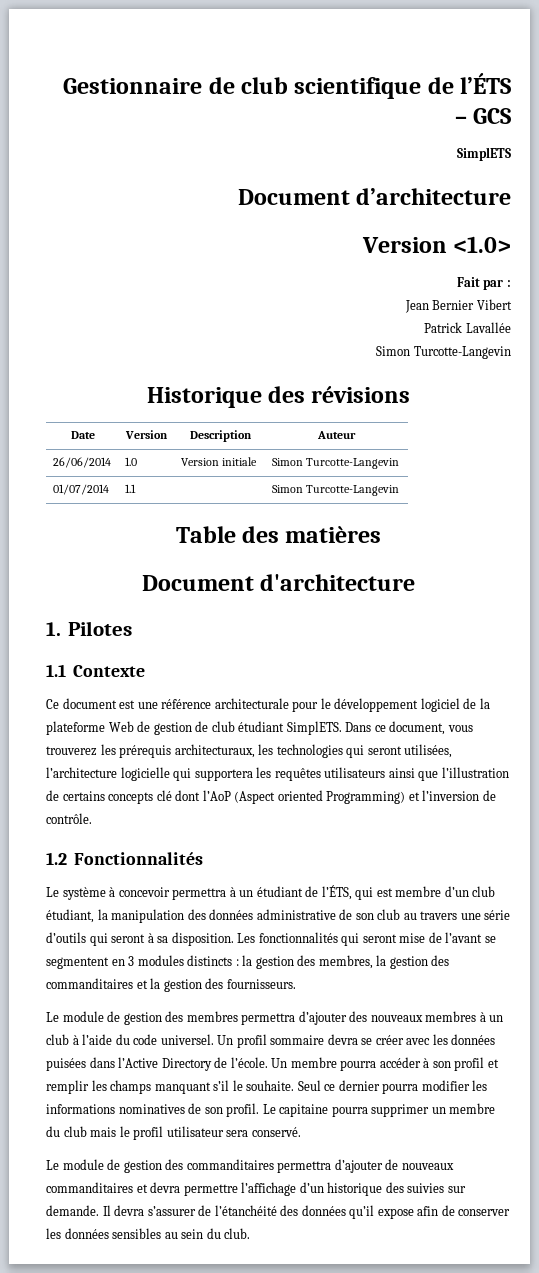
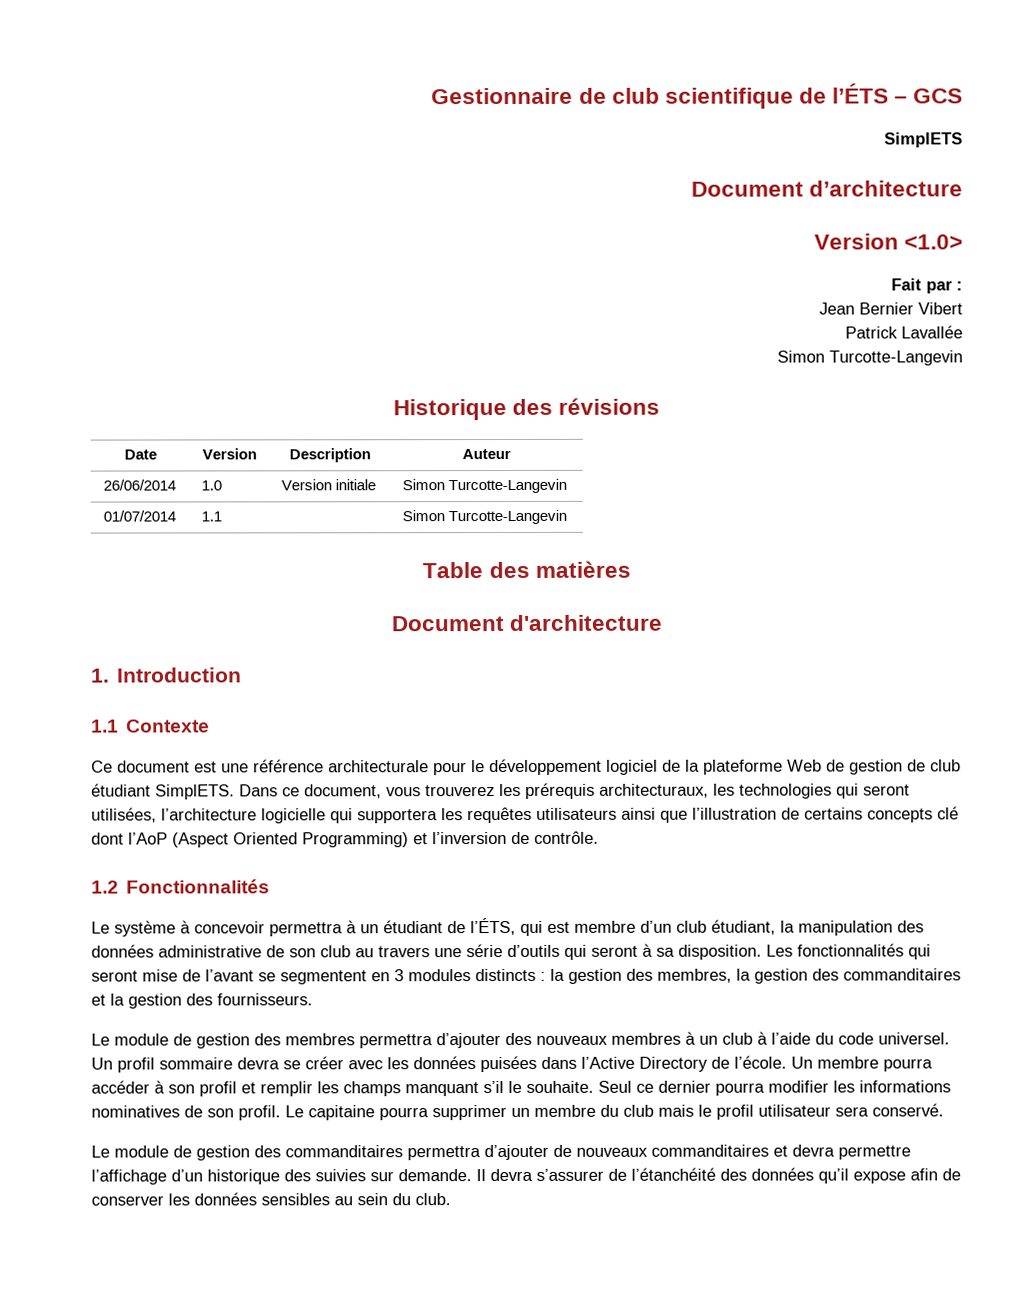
- 1. Pilotes
+ 1. Introduction
- Dans ce document, vous trouverez les prérequis architecturaux, les technologies qui seront utilisées, l’architecture logicielle qui supportera les requêtes utilisateurs ainsi que l’illustration de certains concepts clé dont l’AoP (Aspect oriented Programming) et l’inversion de contrôle.
+ Dans ce document, vous trouverez les prérequis architecturaux, les technologies qui seront utilisées, l’architecture logicielle qui supportera les requêtes utilisateurs ainsi que l’illustration de certains concepts clé dont l’AoP (Aspect Oriented Programming) et l’inversion de contrôle.

